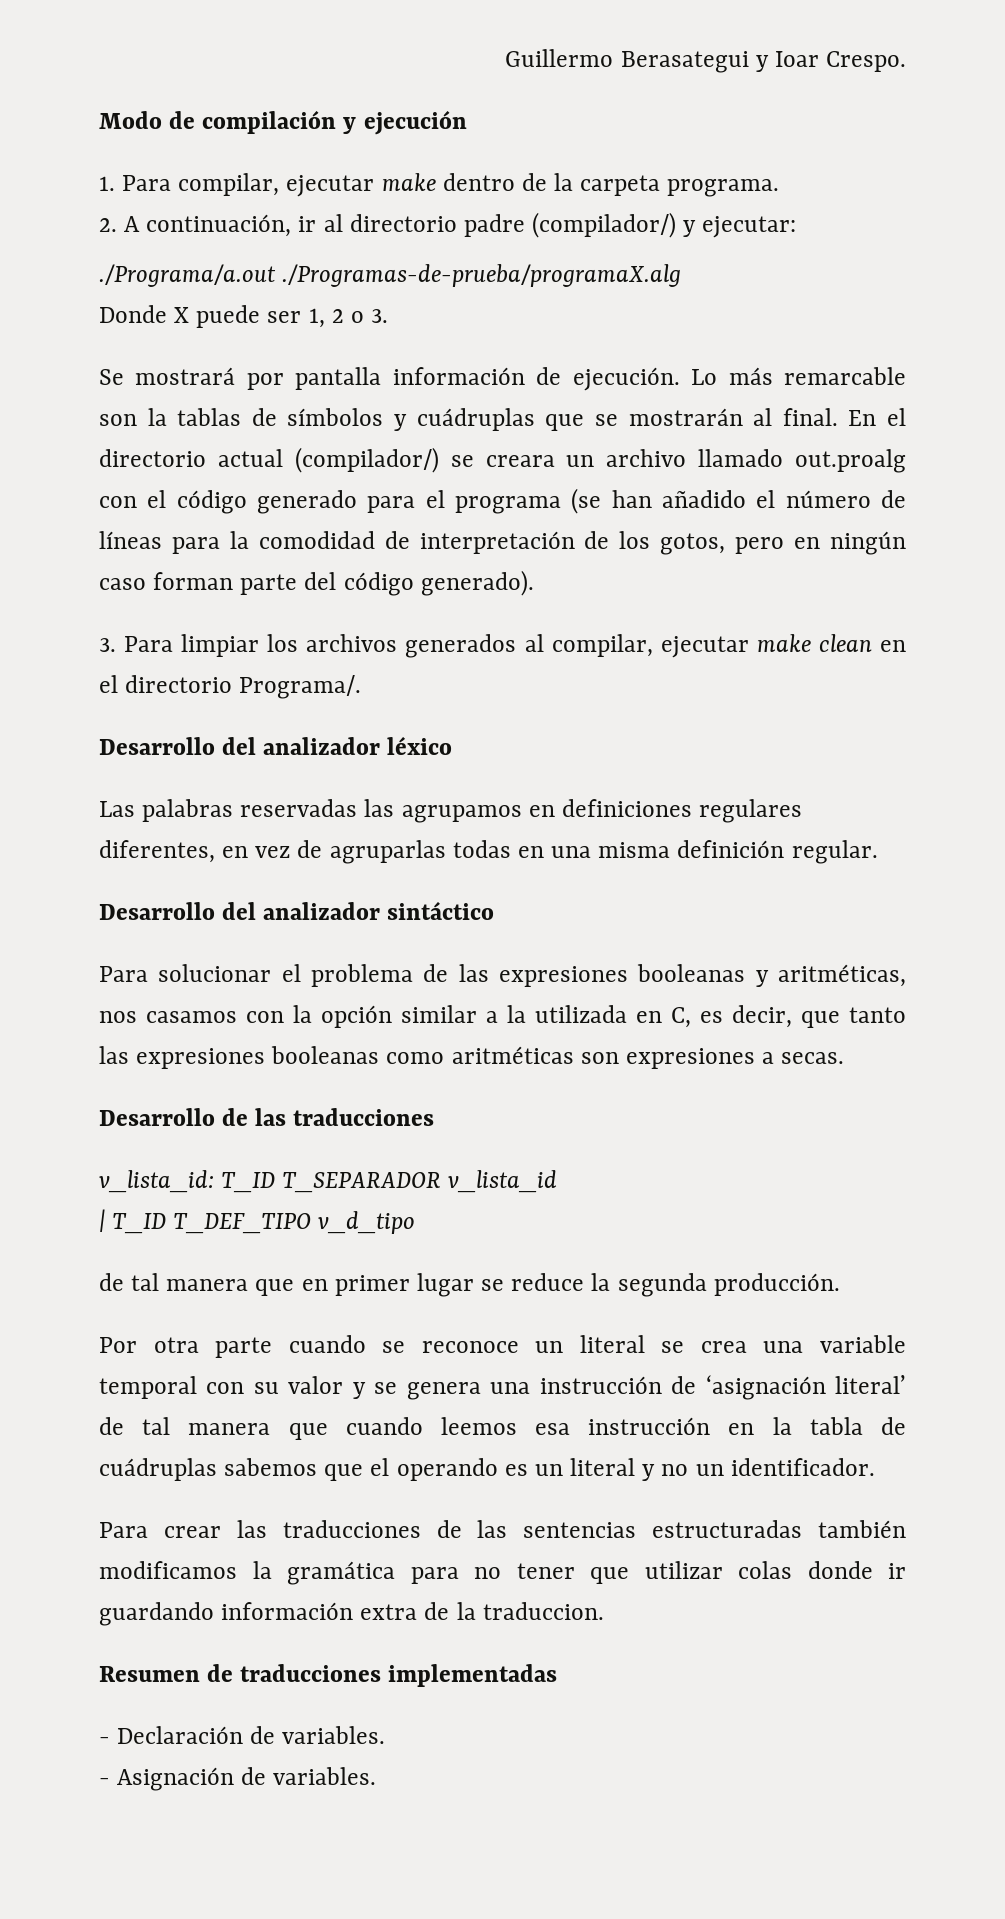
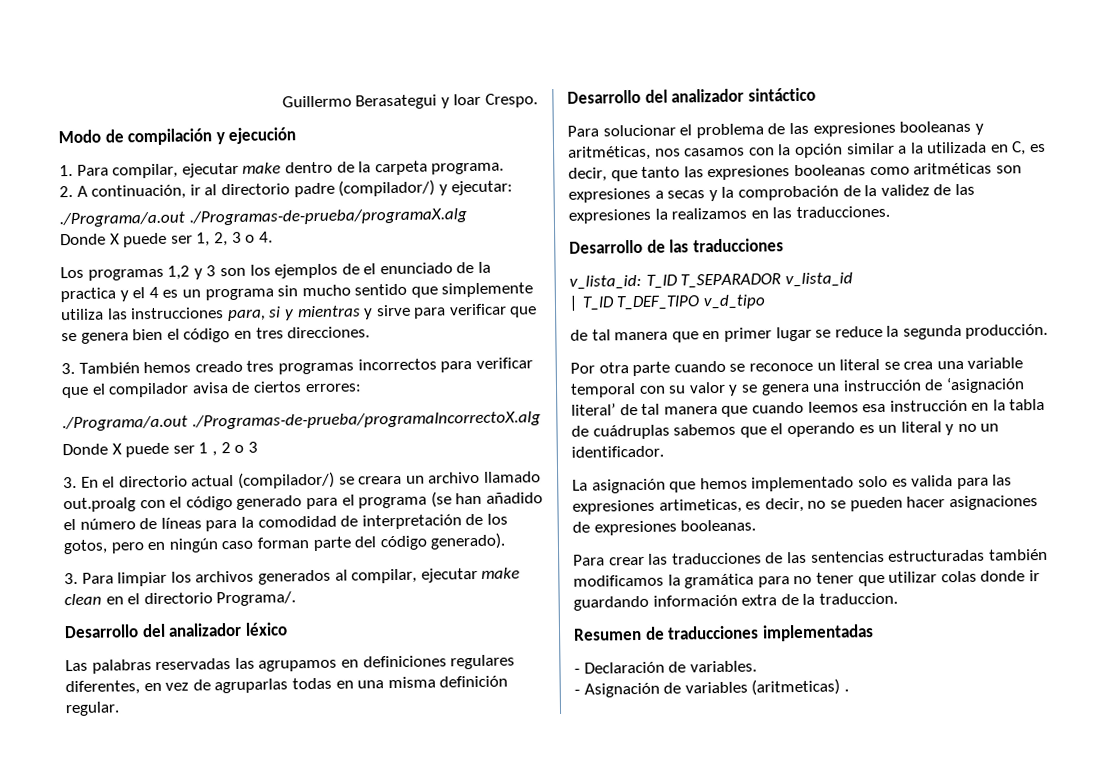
- Donde X puede ser 1, 2 o 3.
- Se mostrará por pantalla información de ejecución. Lo más remarcable son la tablas de símbolos y cuádruplas que se mostrarán al final. En el directorio actual (compilador/) se creara un archivo llamado out.proalg con el código generado para el programa (se han añadido el número de líneas para la comodidad de interpretación de los gotos, pero en ningún caso forman parte del código generado).
+ Donde X puede ser 1, 2, 3 o 4.
+ Los programas 1,2 y 3 son los ejemplos de el enunciado de la practica y el 4 es un programa sin mucho sentido que simplemente utiliza las instrucciones para, si y mientras y sirve para verificar que se genera bien el código en tres direcciones.
+ 3. También hemos creado tres programas incorrectos para verificar que el compilador avisa de ciertos errores:
+ ./Programa/a.out ./Programas-de-prueba/programaIncorrectoX.alg
+ Donde X puede ser 1 , 2 o 3
+ 3. En el directorio actual (compilador/) se creara un archivo llamado out.proalg con el código generado para el programa (se han añadido el número de líneas para la comodidad de interpretación de los gotos, pero en ningún caso forman parte del código generado).
- Para solucionar el problema de las expresiones booleanas y aritméticas, nos casamos con la opción similar a la utilizada en C, es decir, que tanto las expresiones booleanas como aritméticas son expresiones a secas.
+ Para solucionar el problema de las expresiones booleanas y aritméticas, nos casamos con la opción similar a la utilizada en C, es decir, que tanto las expresiones booleanas como aritméticas son expresiones a secas y la comprobación de la validez de las expresiones la realizamos en las traducciones.
+ La asignación que hemos implementado solo es valida para las expresiones artimeticas, es decir, no se pueden hacer asignaciones de expresiones booleanas.
- - Asignación de variables.
+ - Asignación de variables (aritmeticas) .

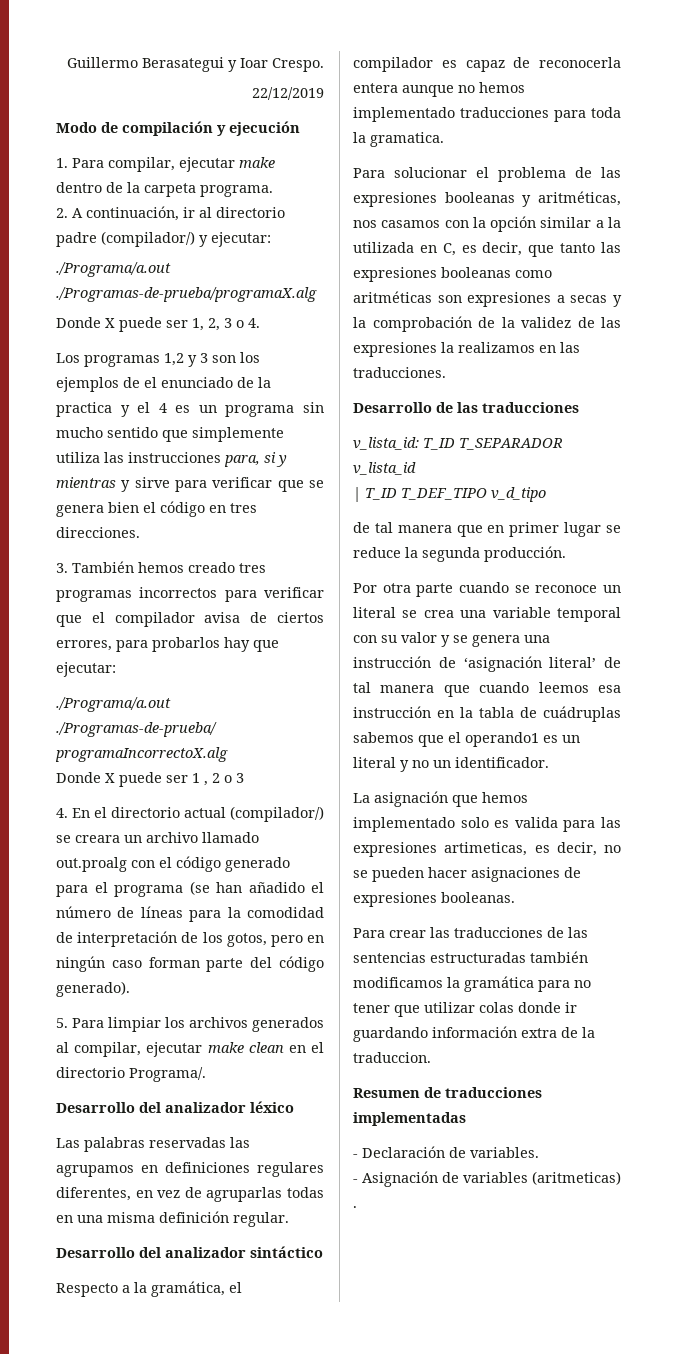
+ 22/12/2019
- 3. También hemos creado tres programas incorrectos para verificar que el compilador avisa de ciertos errores:
+ 3. También hemos creado tres programas incorrectos para verificar que el compilador avisa de ciertos errores, para probarlos hay que ejecutar:
- 3. En el directorio actual (compilador/) se creara un archivo llamado out.proalg con el código generado para el programa (se han añadido el número de líneas para la comodidad de interpretación de los gotos, pero en ningún caso forman parte del código generado).
+ 4. En el directorio actual (compilador/) se creara un archivo llamado out.proalg con el código generado para el programa (se han añadido el número de líneas para la comodidad de interpretación de los gotos, pero en ningún caso forman parte del código generado).
- 3. Para limpiar los archivos generados al compilar, ejecutar make clean en el directorio Programa/.
+ 5. Para limpiar los archivos generados al compilar, ejecutar make clean en el directorio Programa/.
+ Respecto a la gramática, el compilador es capaz de reconocerla entera aunque no hemos implementado traducciones para toda la gramatica.
- Por otra parte cuando se reconoce un literal se crea una variable temporal con su valor y se genera una instrucción de ‘asignación literal’ de tal manera que cuando leemos esa instrucción en la tabla de cuádruplas sabemos que el operando es un literal y no un identificador.
+ Por otra parte cuando se reconoce un literal se crea una variable temporal con su valor y se genera una instrucción de ‘asignación literal’ de tal manera que cuando leemos esa instrucción en la tabla de cuádruplas sabemos que el operando1 es un literal y no un identificador.

